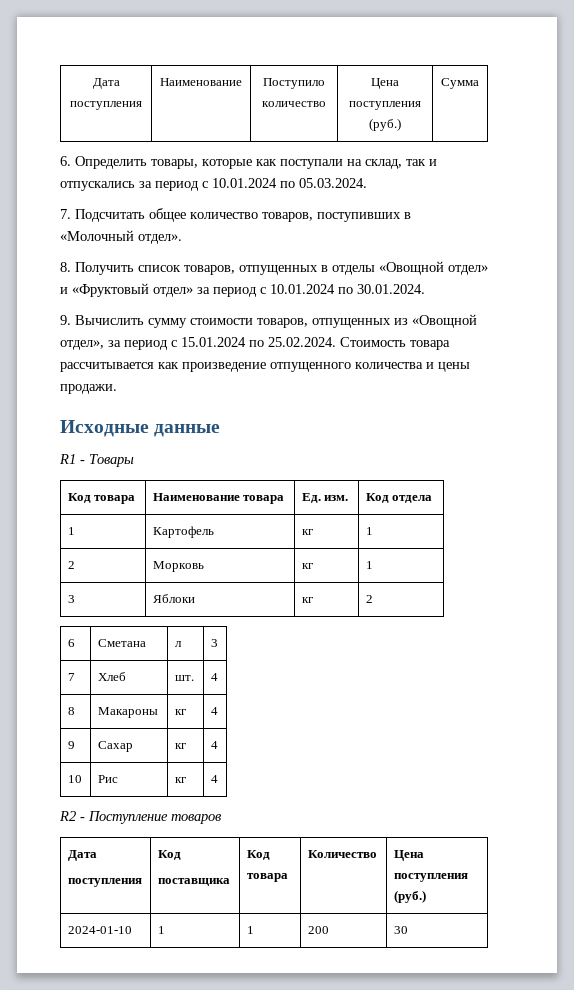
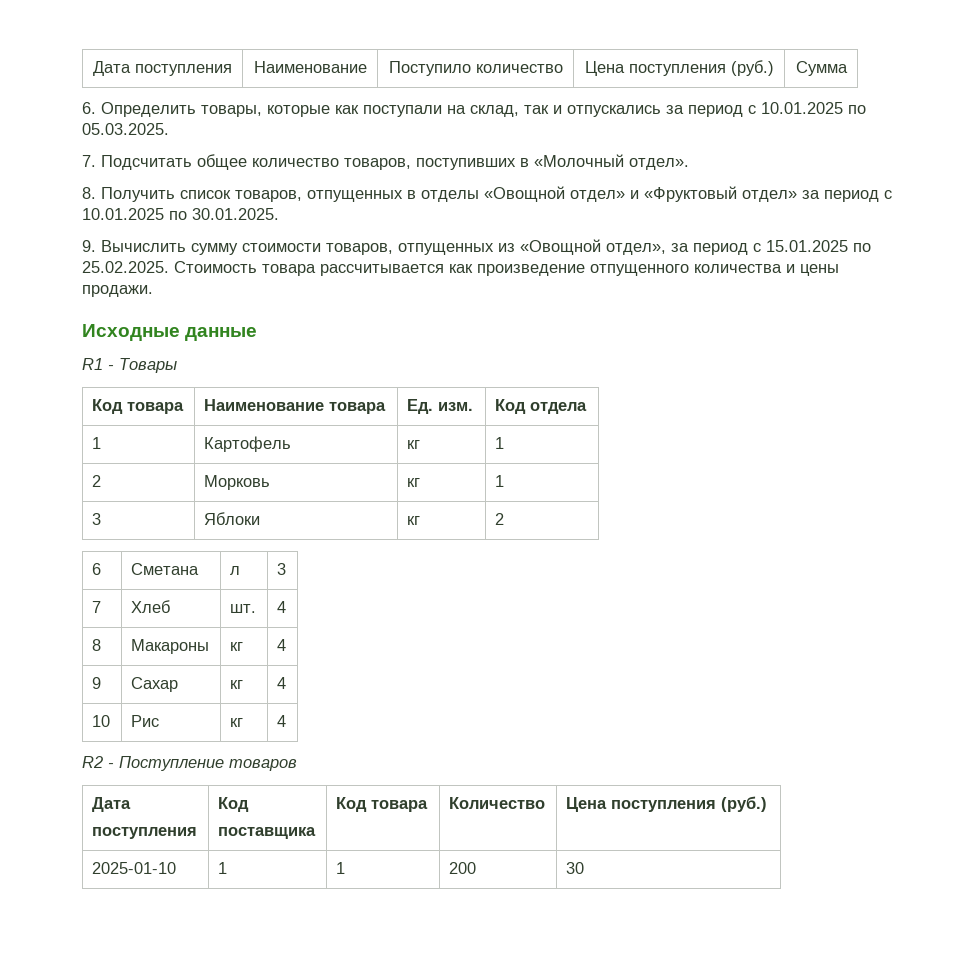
- 6. Определить товары, которые как поступали на склад, так и отпускались за период с 10.01.2024 по 05.03.2024.
+ 6. Определить товары, которые как поступали на склад, так и отпускались за период с 10.01.2025 по 05.03.2025.
- 8. Получить список товаров, отпущенных в отделы «Овощной отдел» и «Фруктовый отдел» за период с 10.01.2024 по 30.01.2024.
+ 8. Получить список товаров, отпущенных в отделы «Овощной отдел» и «Фруктовый отдел» за период с 10.01.2025 по 30.01.2025.
- 9. Вычислить сумму стоимости товаров, отпущенных из «Овощной отдел», за период с 15.01.2024 по 25.02.2024. Стоимость товара рассчитывается как произведение отпущенного количества и цены продажи.
+ 9. Вычислить сумму стоимости товаров, отпущенных из «Овощной отдел», за период с 15.01.2025 по 25.02.2025. Стоимость товара рассчитывается как произведение отпущенного количества и цены продажи.
- 2024-01-10 | 1 | 1 | 200 | 30
+ 2025-01-10 | 1 | 1 | 200 | 30

